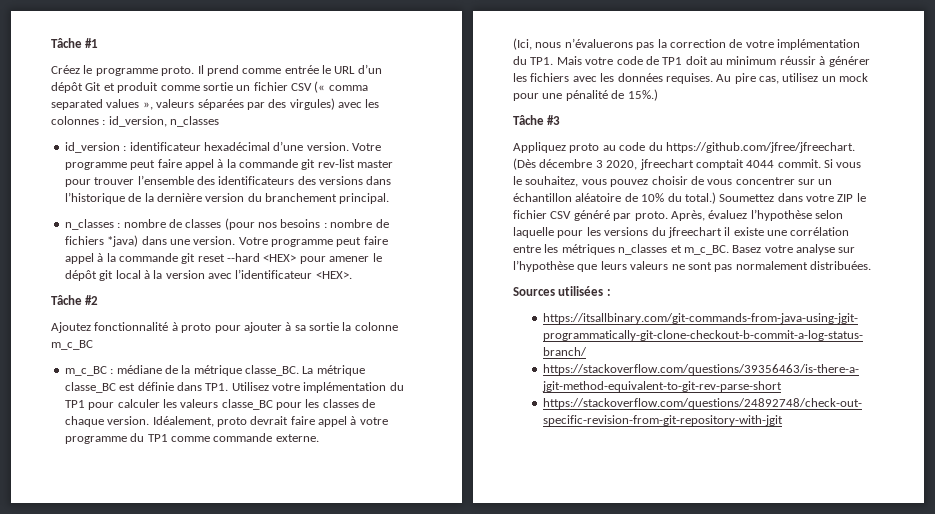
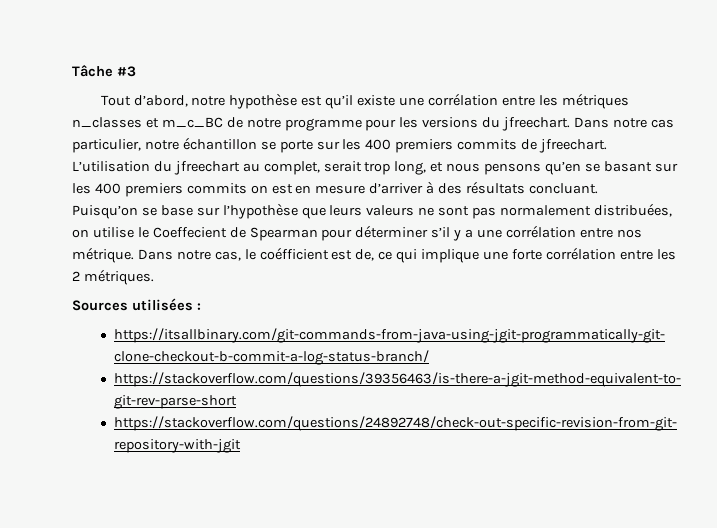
- Tâche #1
- Créez le programme proto. Il prend comme entrée le URL d’un dépôt Git et produit comme sortie un fichier CSV (« comma separated values », valeurs séparées par des virgules) avec les colonnes : id_version, n_classes
- id_version : identificateur hexadécimal d’une version. Votre programme peut faire appel à la commande git rev-list master pour trouver l’ensemble des identificateurs des versions dans l’historique de la dernière version du branchement principal.
- n_classes : nombre de classes (pour nos besoins : nombre de fichiers *java) dans une version. Votre programme peut faire appel à la commande git reset --hard <HEX> pour amener le dépôt git local à la version avec l’identificateur <HEX>.
- Tâche #2
- Ajoutez fonctionnalité à proto pour ajouter à sa sortie la colonne m_c_BC
- m_c_BC : médiane de la métrique classe_BC. La métrique classe_BC est définie dans TP1. Utilisez votre implémentation du TP1 pour calculer les valeurs classe_BC pour les classes de chaque version. Idéalement, proto devrait faire appel à votre programme du TP1 comme commande externe.
- (Ici, nous n’évaluerons pas la correction de votre implémentation du TP1. Mais votre code de TP1 doit au minimum réussir à générer les fichiers avec les données requises. Au pire cas, utilisez un mock pour une pénalité de 15%.)
  Tâche #3
- Appliquez proto au code du https://github.com/jfree/jfreechart. (Dès décembre 3 2020, jfreechart comptait 4044 commit. Si vous le souhaitez, vous pouvez choisir de vous concentrer sur un échantillon aléatoire de 10% du total.) Soumettez dans votre ZIP le fichier CSV généré par proto. Après, évaluez l’hypothèse selon laquelle pour les versions du jfreechart il existe une corrélation entre les métriques n_classes et m_c_BC. Basez votre analyse sur l’hypothèse que leurs valeurs ne sont pas normalement distribuées.
+ Tout d’abord, notre hypothèse est qu’il existe une corrélation entre les métriques n_classes et m_c_BC de notre programme pour les versions du jfreechart. Dans notre cas particulier, notre échantillon se porte sur les 400 premiers commits de jfreechart. L’utilisation du jfreechart au complet, serait trop long, et nous pensons qu’en se basant sur les 400 premiers commits on est en mesure d’arriver à des résultats concluant.
+ Puisqu’on se base sur l’hypothèse que leurs valeurs ne sont pas normalement distribuées, on utilise le Coeffecient de Spearman pour déterminer s’il y a une corrélation entre nos métrique. Dans notre cas, le coéfficient est de, ce qui implique une forte corrélation entre les 2 métriques.

